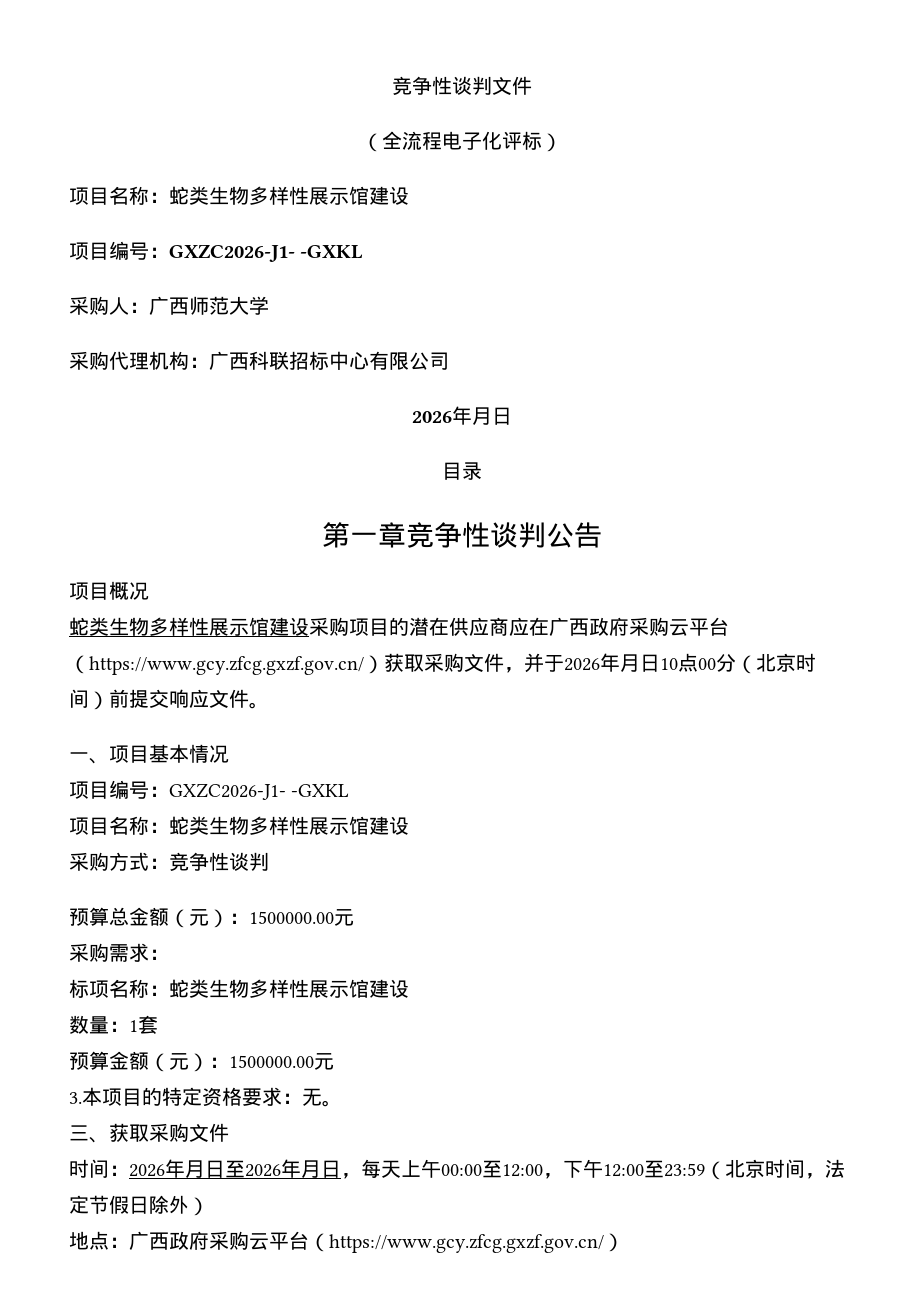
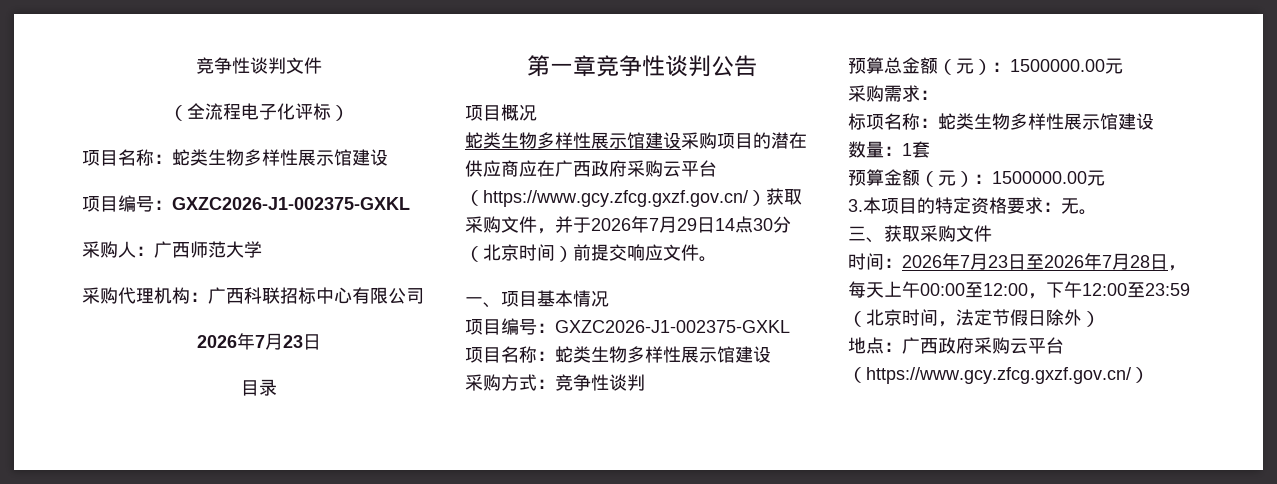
  （全流程电子化评标）
  项目名称：蛇类生物多样性展示馆建设
- 项目编号：GXZC2026-J1- -GXKL
+ 项目编号：GXZC2026-J1-002375-GXKL
  采购代理机构：广西科联招标中心有限公司
- 2026年月日
+ 2026年7月23日
- 蛇类生物多样性展示馆建设采购项目的潜在供应商应在广西政府采购云平台（https://www.gcy.zfcg.gxzf.gov.cn/）获取采购文件，并于2026年月日10点00分（北京时间）前提交响应文件。
+ 蛇类生物多样性展示馆建设采购项目的潜在供应商应在广西政府采购云平台（https://www.gcy.zfcg.gxzf.gov.cn/）获取采购文件，并于2026年7月29日14点30分（北京时间）前提交响应文件。
  一、项目基本情况
- 项目编号：GXZC2026-J1- -GXKL
+ 项目编号：GXZC2026-J1-002375-GXKL
- 时间：2026年月日至2026年月日，每天上午00:00至12:00，下午12:00至23:59（北京时间，法定节假日除外）
+ 时间：2026年7月23日至2026年7月28日，每天上午00:00至12:00，下午12:00至23:59（北京时间，法定节假日除外）

